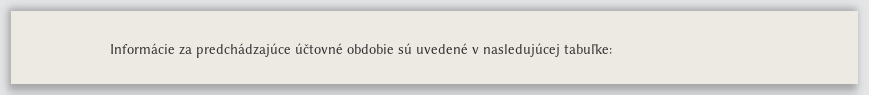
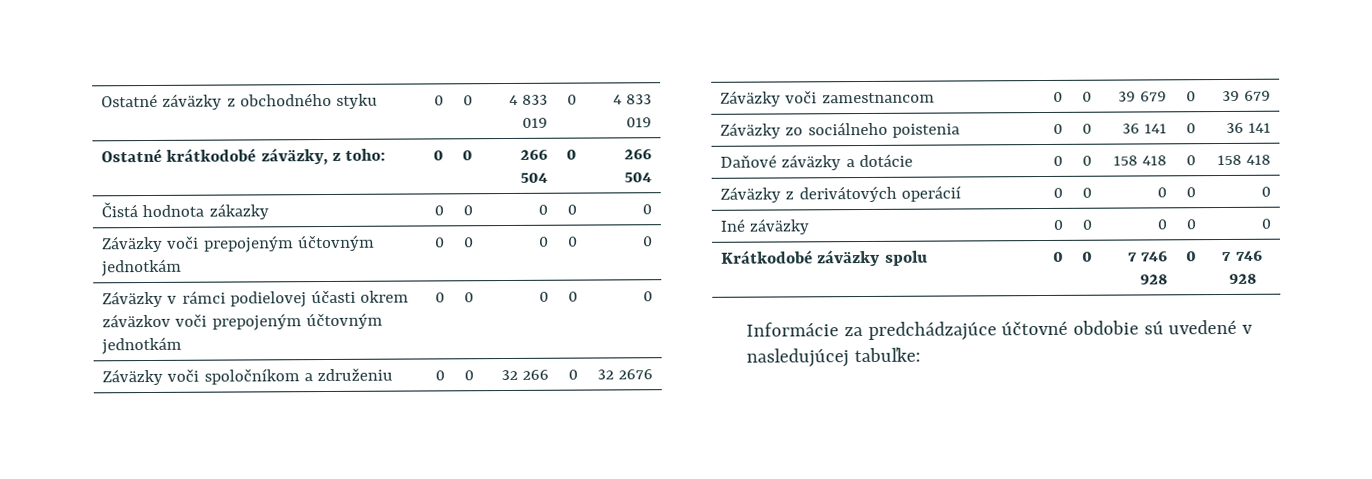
+ Ostatné záväzky z obchodného styku | 0 | 0 | 4 833 019 | 0 | 4 833 019
+ Ostatné krátkodobé záväzky, z toho: | 0 | 0 | 266 504 | 0 | 266 504
+ Čistá hodnota zákazky | 0 | 0 | 0 | 0 | 0
+ Záväzky voči prepojeným účtovným jednotkám | 0 | 0 | 0 | 0 | 0
+ Záväzky v rámci podielovej účasti okrem záväzkov voči prepojeným účtovným jednotkám | 0 | 0 | 0 | 0 | 0
+ Záväzky voči spoločníkom a združeniu | 0 | 0 | 32 266 | 0 | 32 2676
+ Záväzky voči zamestnancom | 0 | 0 | 39 679 | 0 | 39 679
+ Záväzky zo sociálneho poistenia | 0 | 0 | 36 141 | 0 | 36 141
+ Daňové záväzky a dotácie | 0 | 0 | 158 418 | 0 | 158 418
+ Záväzky z derivátových operácií | 0 | 0 | 0 | 0 | 0
+ Iné záväzky | 0 | 0 | 0 | 0 | 0
+ Krátkodobé záväzky spolu | 0 | 0 | 7 746 928 | 0 | 7 746 928

